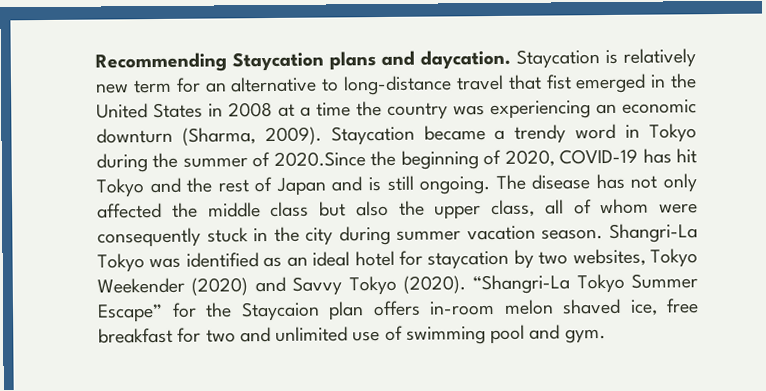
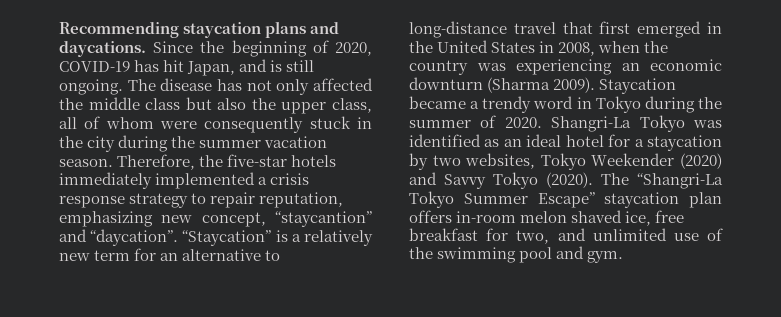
- Recommending Staycation plans and daycation. Staycation is relatively new term for an alternative to long-distance travel that fist emerged in the United States in 2008 at a time the country was experiencing an economic downturn (Sharma, 2009). Staycation became a trendy word in Tokyo during the summer of 2020.Since the beginning of 2020, COVID-19 has hit Tokyo and the rest of Japan and is still ongoing.
+ Recommending staycation plans and daycations. Since the beginning of 2020, COVID-19 has hit Japan, and is still ongoing.
- The disease has not only affected the middle class but also the upper class, all of whom were consequently stuck in the city during summer vacation season.
+ The disease has not only affected the middle class but also the upper class, all of whom were consequently stuck in the city during the summer vacation season.
+ Therefore, the five-star hotels immediately implemented a crisis response strategy to repair reputation, emphasizing new concept, “staycantion” and “daycation”. “Staycation” is a relatively new term for an alternative to long-distance travel that first emerged in the United States in 2008, when the country was experiencing an economic downturn (Sharma 2009). Staycation became a trendy word in Tokyo during the summer of 2020.
- Shangri-La Tokyo was identified as an ideal hotel for staycation by two websites, Tokyo Weekender (2020) and Savvy Tokyo (2020).
+ Shangri-La Tokyo was identified as an ideal hotel for a staycation by two websites, Tokyo Weekender (2020) and Savvy Tokyo (2020).
- “Shangri-La Tokyo Summer Escape” for the Staycaion plan offers in-room melon shaved ice, free breakfast for two and unlimited use of swimming pool and gym.
+ The “Shangri-La Tokyo Summer Escape” staycation plan offers in-room melon shaved ice, free breakfast for two, and unlimited use of the swimming pool and gym.

